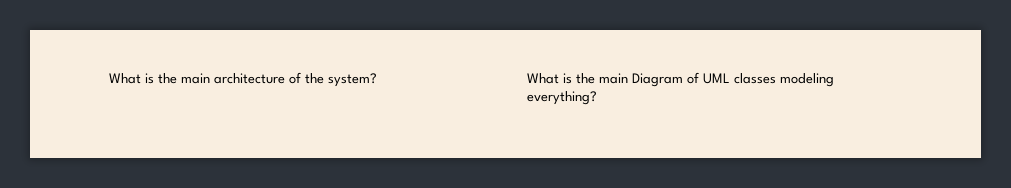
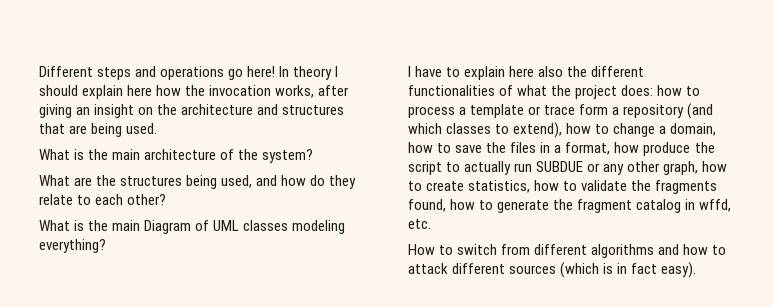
+ Different steps and operations go here! In theory I should explain here how the invocation works, after giving an insight on the architecture and structures that are being used.
+ What are the structures being used, and how do they relate to each other?
+ I have to explain here also the different functionalities of what the project does: how to process a template or trace form a repository (and which classes to extend), how to change a domain, how to save the files in a format, how produce the script to actually run SUBDUE or any other graph, how to create statistics, how to validate the fragments found, how to generate the fragment catalog in wffd, etc.
+ How to switch from different algorithms and how to attack different sources (which is in fact easy).

